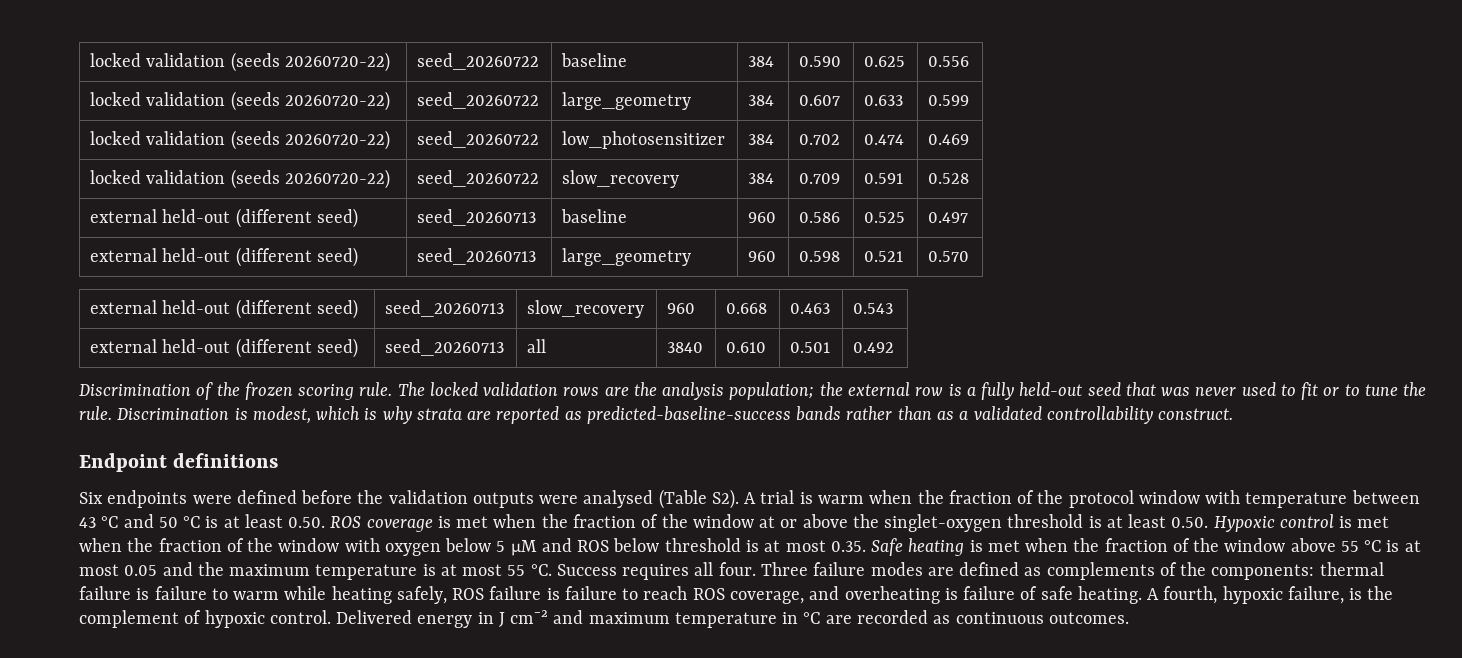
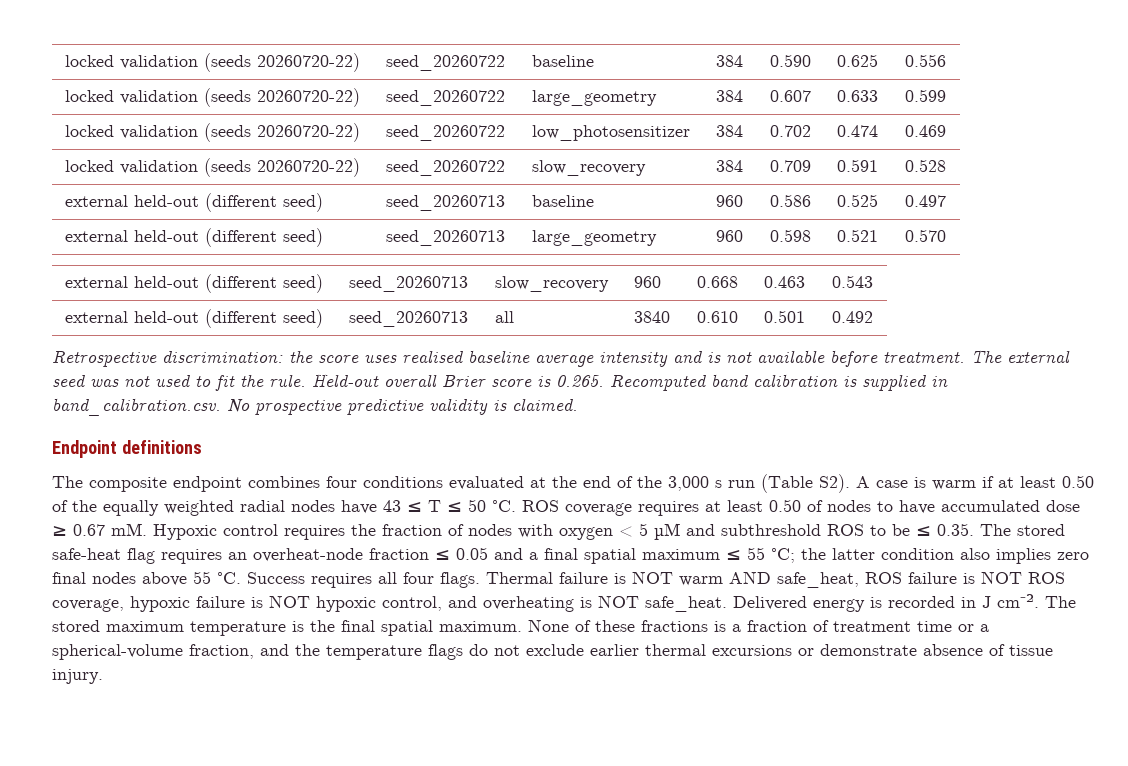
- Discrimination of the frozen scoring rule. The locked validation rows are the analysis population; the external row is a fully held-out seed that was never used to fit or to tune the rule. Discrimination is modest, which is why strata are reported as predicted-baseline-success bands rather than as a validated controllability construct.
+ Retrospective discrimination: the score uses realised baseline average intensity and is not available before treatment. The external seed was not used to fit the rule. Held-out overall Brier score is 0.265. Recomputed band calibration is supplied in band_calibration.csv. No prospective predictive validity is claimed.
  Endpoint definitions
- Six endpoints were defined before the validation outputs were analysed (Table S2). A trial is warm when the fraction of the protocol window with temperature between 43 °C and 50 °C is at least 0.50. ROS coverage is met when the fraction of the window at or above the singlet-oxygen threshold is at least 0.50. Hypoxic control is met when the fraction of the window with oxygen below 5 µM and ROS below threshold is at most 0.35. Safe heating is met when the fraction of the window above 55 °C is at most 0.05 and the maximum temperature is at most 55 °C.
+ The composite endpoint combines four conditions evaluated at the end of the 3,000 s run (Table S2). A case is warm if at least 0.50 of the equally weighted radial nodes have 43 ≤ T ≤ 50 °C. ROS coverage requires at least 0.50 of nodes to have accumulated dose ≥ 0.67 mM. Hypoxic control requires the fraction of nodes with oxygen < 5 µM and subthreshold ROS to be ≤ 0.35. The stored safe-heat flag requires an overheat-node fraction ≤ 0.05 and a final spatial maximum ≤ 55 °C; the latter condition also implies zero final nodes above 55 °C.
- Success requires all four. Three failure modes are defined as complements of the components: thermal failure is failure to warm while heating safely, ROS failure is failure to reach ROS coverage, and overheating is failure of safe heating. A fourth, hypoxic failure, is the complement of hypoxic control. Delivered energy in J cm⁻² and maximum temperature in °C are recorded as continuous outcomes.
+ Success requires all four flags. Thermal failure is NOT warm AND safe_heat, ROS failure is NOT ROS coverage, hypoxic failure is NOT hypoxic control, and overheating is NOT safe_heat. Delivered energy is recorded in J cm⁻². The stored maximum temperature is the final spatial maximum. None of these fractions is a fraction of treatment time or a spherical-volume fraction, and the temperature flags do not exclude earlier thermal excursions or demonstrate absence of tissue injury.

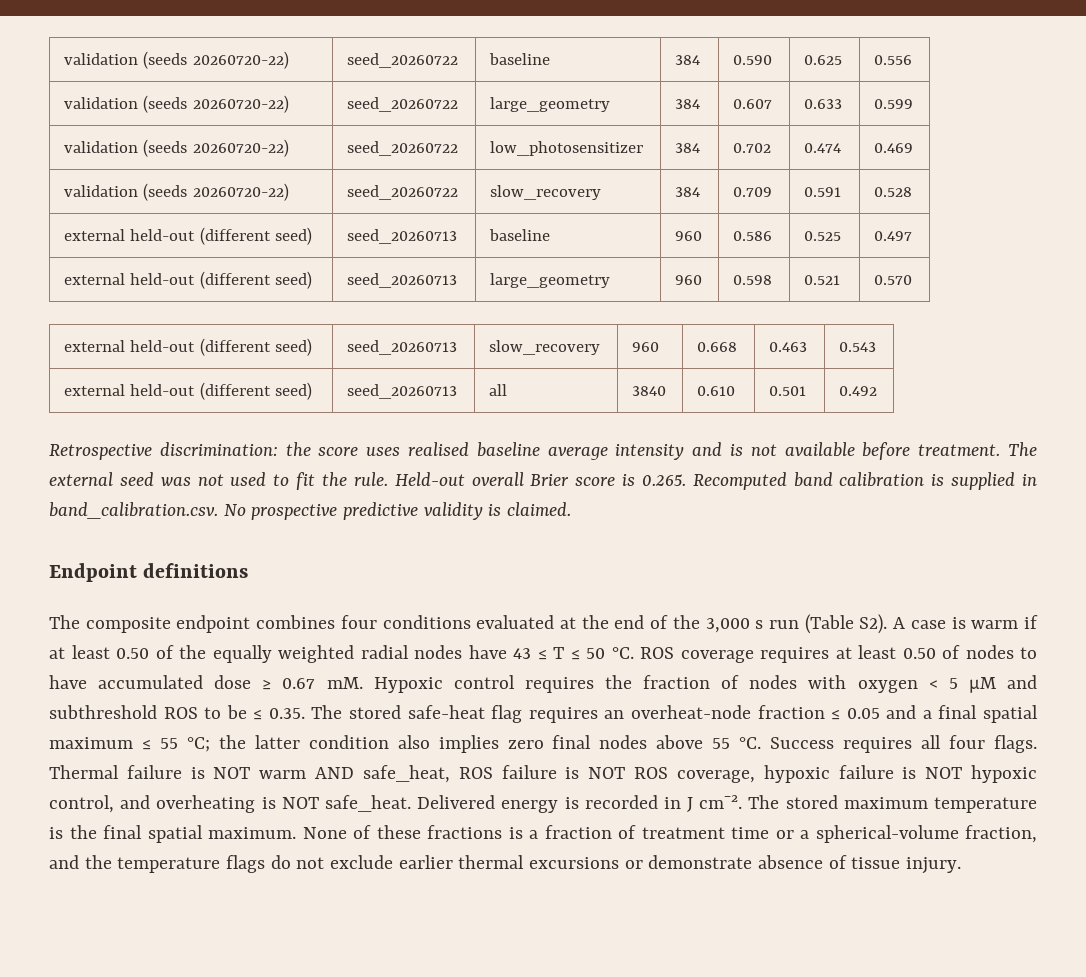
- locked validation (seeds 20260720-22) | seed_20260722 | baseline | 384 | 0.590 | 0.625 | 0.556
+ validation (seeds 20260720-22) | seed_20260722 | baseline | 384 | 0.590 | 0.625 | 0.556
- locked validation (seeds 20260720-22) | seed_20260722 | large_geometry | 384 | 0.607 | 0.633 | 0.599
+ validation (seeds 20260720-22) | seed_20260722 | large_geometry | 384 | 0.607 | 0.633 | 0.599
- locked validation (seeds 20260720-22) | seed_20260722 | low_photosensitizer | 384 | 0.702 | 0.474 | 0.469
+ validation (seeds 20260720-22) | seed_20260722 | low_photosensitizer | 384 | 0.702 | 0.474 | 0.469
- locked validation (seeds 20260720-22) | seed_20260722 | slow_recovery | 384 | 0.709 | 0.591 | 0.528
+ validation (seeds 20260720-22) | seed_20260722 | slow_recovery | 384 | 0.709 | 0.591 | 0.528

